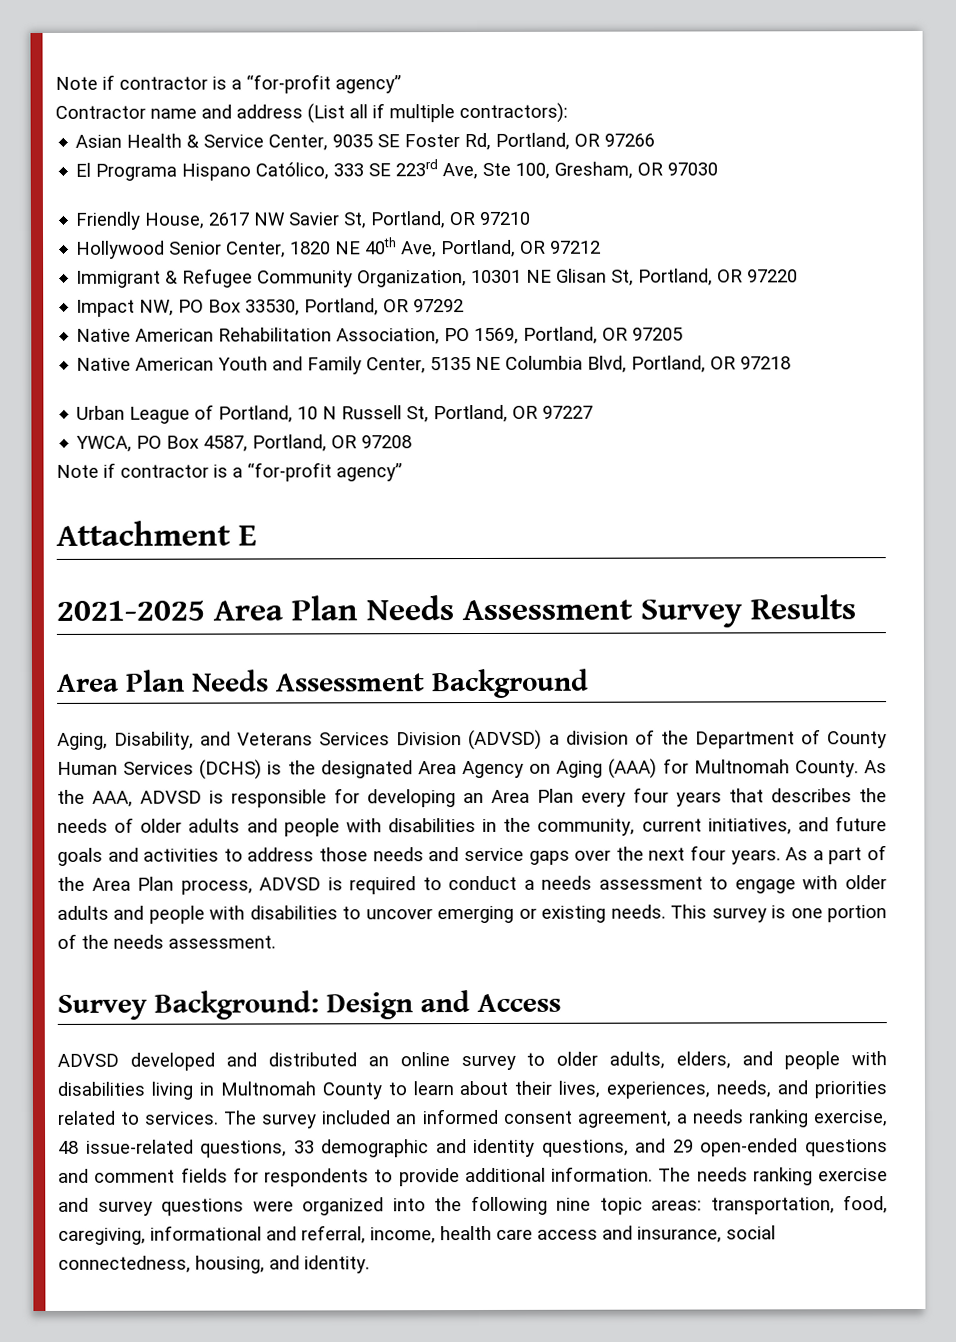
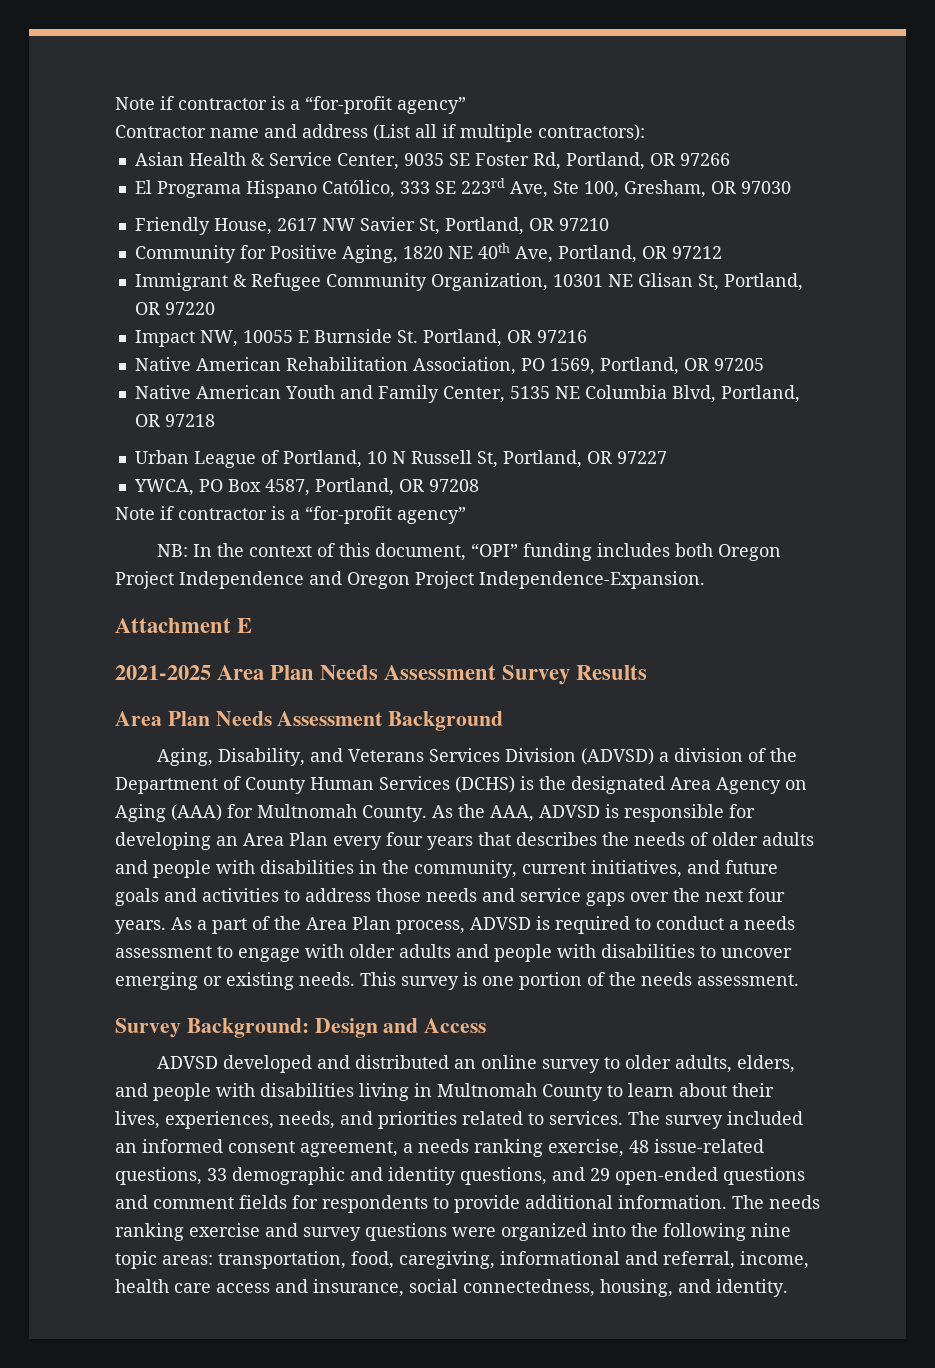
- Hollywood Senior Center, 1820 NE 40th Ave, Portland, OR 97212
+ Community for Positive Aging, 1820 NE 40th Ave, Portland, OR 97212
- Impact NW, PO Box 33530, Portland, OR 97292
+ Impact NW, 10055 E Burnside St. Portland, OR 97216
+ NB: In the context of this document, “OPI” funding includes both Oregon Project Independence and Oregon Project Independence-Expansion.

